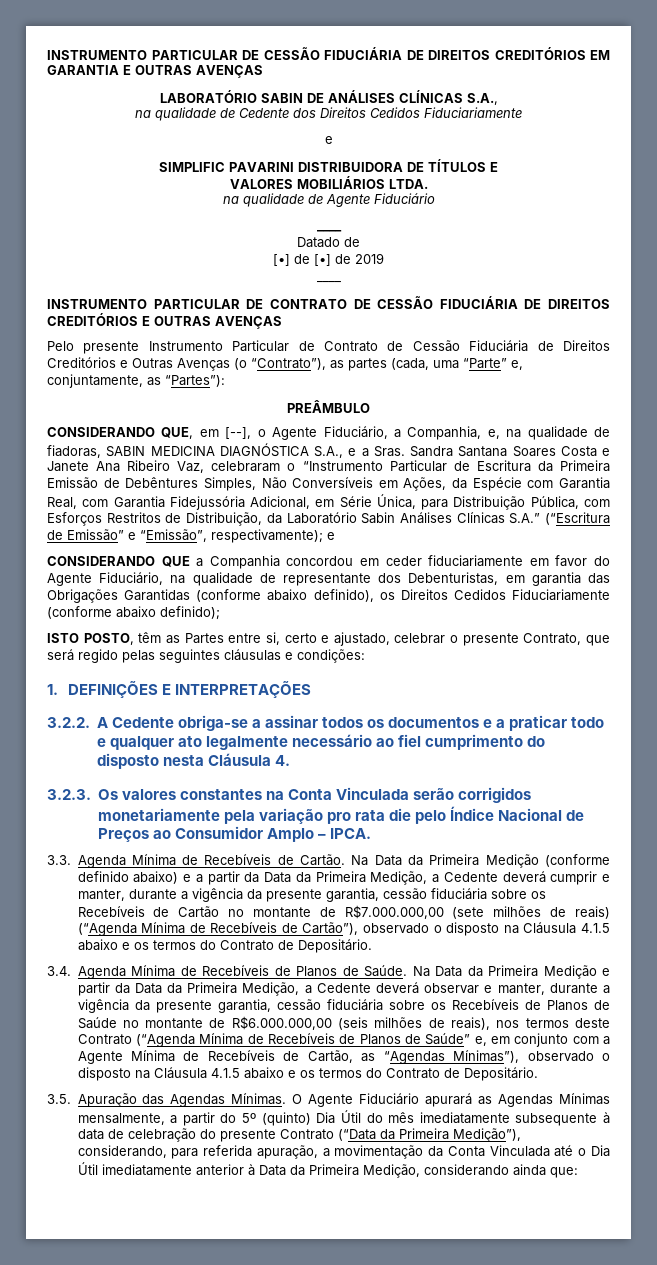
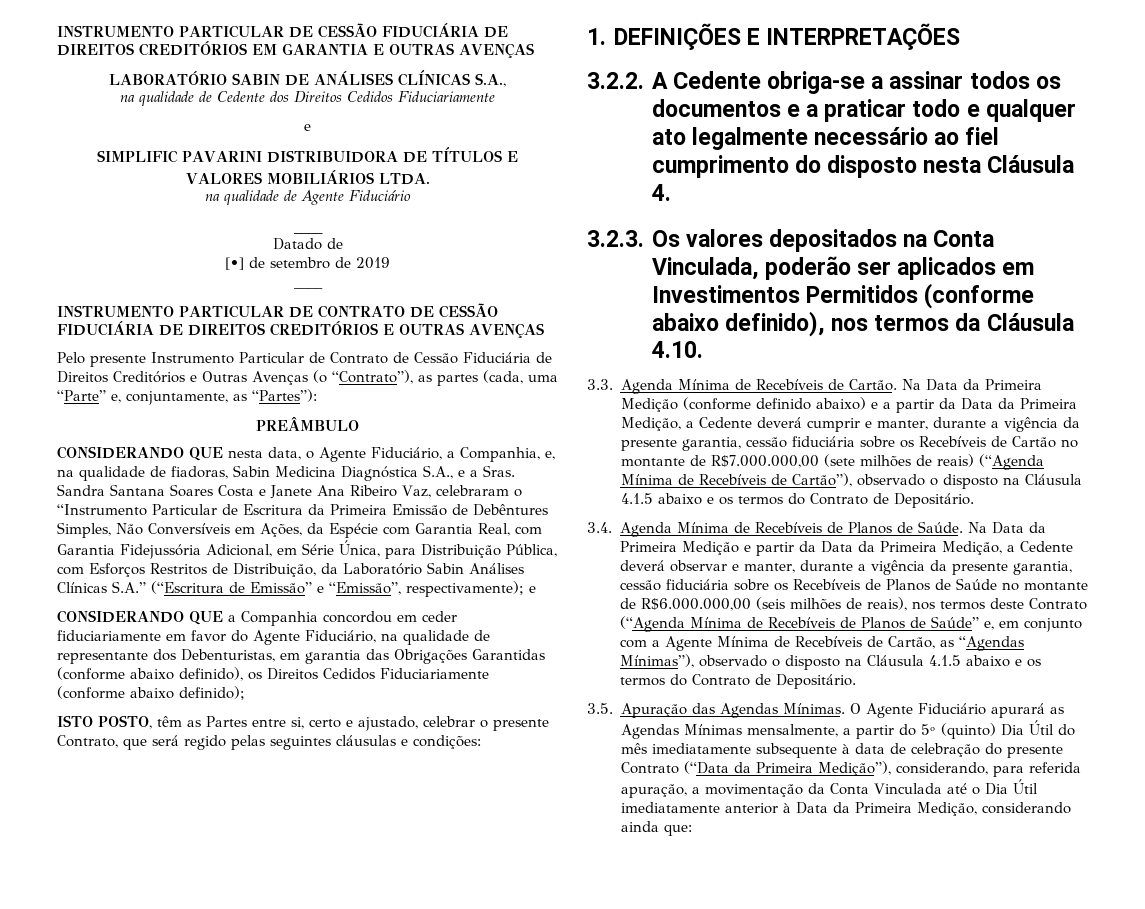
- [•] de [•] de 2019
+ [•] de setembro de 2019
- CONSIDERANDO QUE, em [--], o Agente Fiduciário, a Companhia, e, na qualidade de fiadoras, SABIN MEDICINA DIAGNÓSTICA S.A., e a Sras.
+ CONSIDERANDO QUE nesta data, o Agente Fiduciário, a Companhia, e, na qualidade de fiadoras, Sabin Medicina Diagnóstica S.A., e a Sras.
- 3.2.3. Os valores constantes na Conta Vinculada serão corrigidos monetariamente pela variação pro rata die pelo Índice Nacional de Preços ao Consumidor Amplo – IPCA.
+ 3.2.3. Os valores depositados na Conta Vinculada, poderão ser aplicados em Investimentos Permitidos (conforme abaixo definido), nos termos da Cláusula 4.10.

